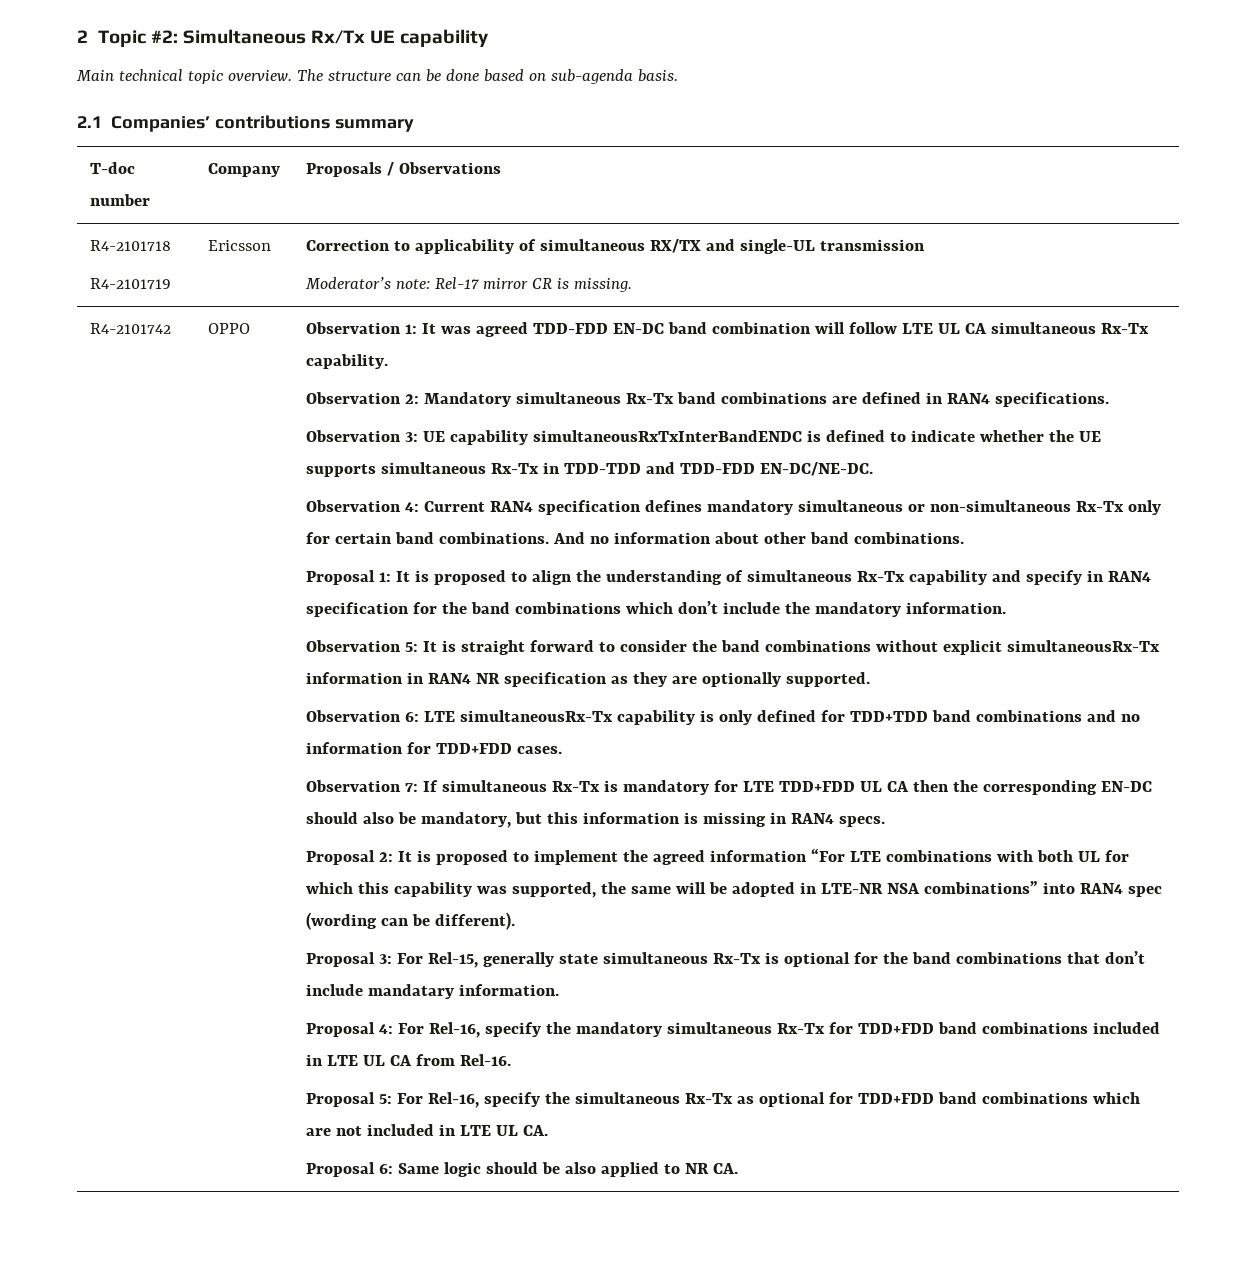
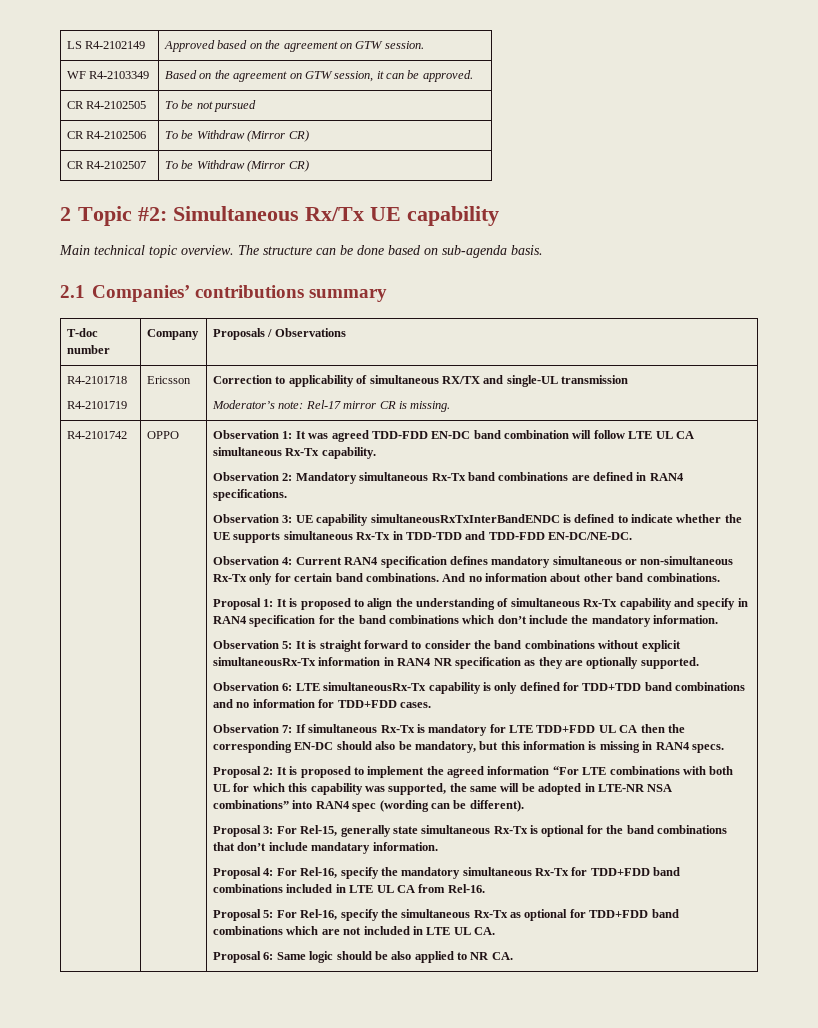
+ LS R4-2102149 | Approved based on the agreement on GTW session.
+ WF R4-2103349 | Based on the agreement on GTW session, it can be approved.
+ CR R4-2102505 | To be not pursued
+ CR R4-2102506 | To be Withdraw (Mirror CR)
+ CR R4-2102507 | To be Withdraw (Mirror CR)

